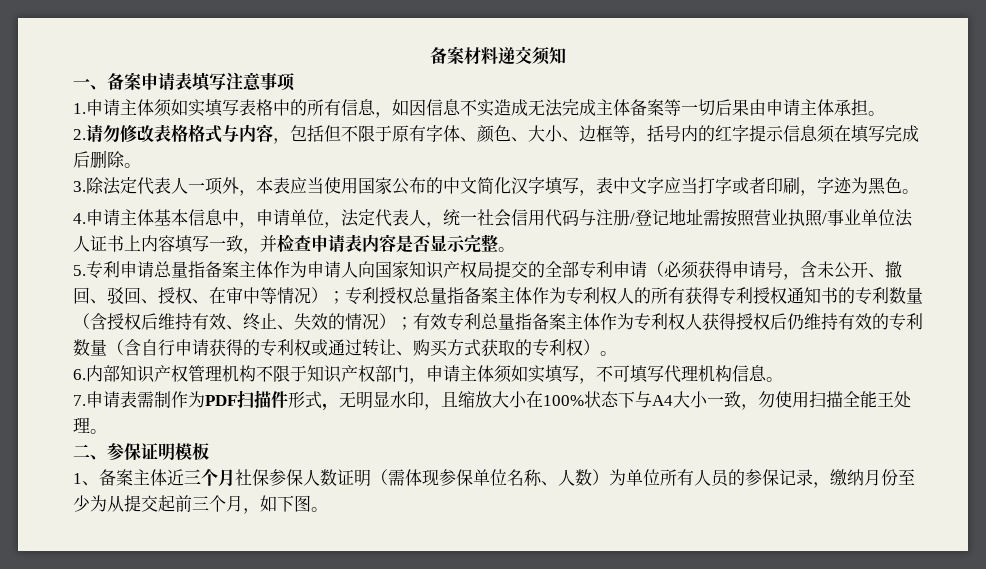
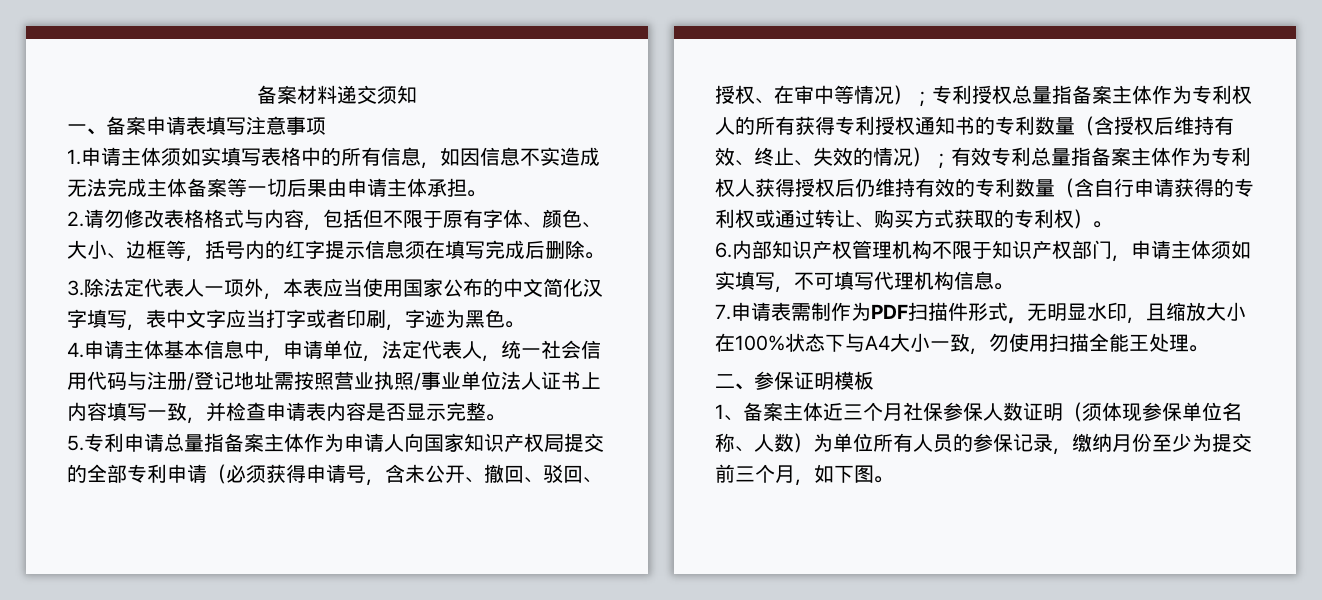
- 1、备案主体近三个月社保参保人数证明（需体现参保单位名称、人数）为单位所有人员的参保记录，缴纳月份至少为从提交起前三个月，如下图。
+ 1、备案主体近三个月社保参保人数证明（须体现参保单位名称、人数）为单位所有人员的参保记录，缴纳月份至少为提交前三个月，如下图。

